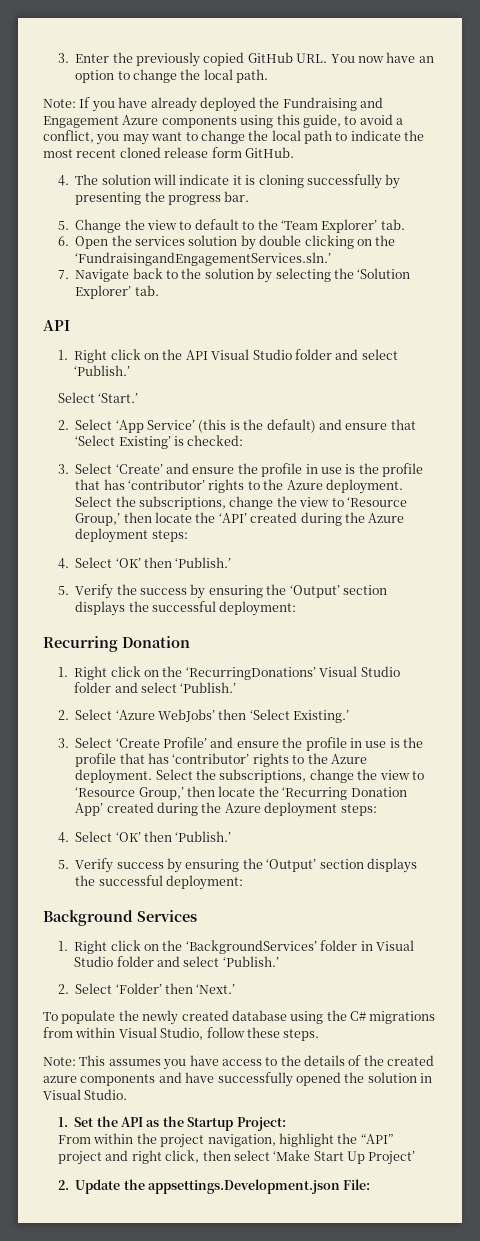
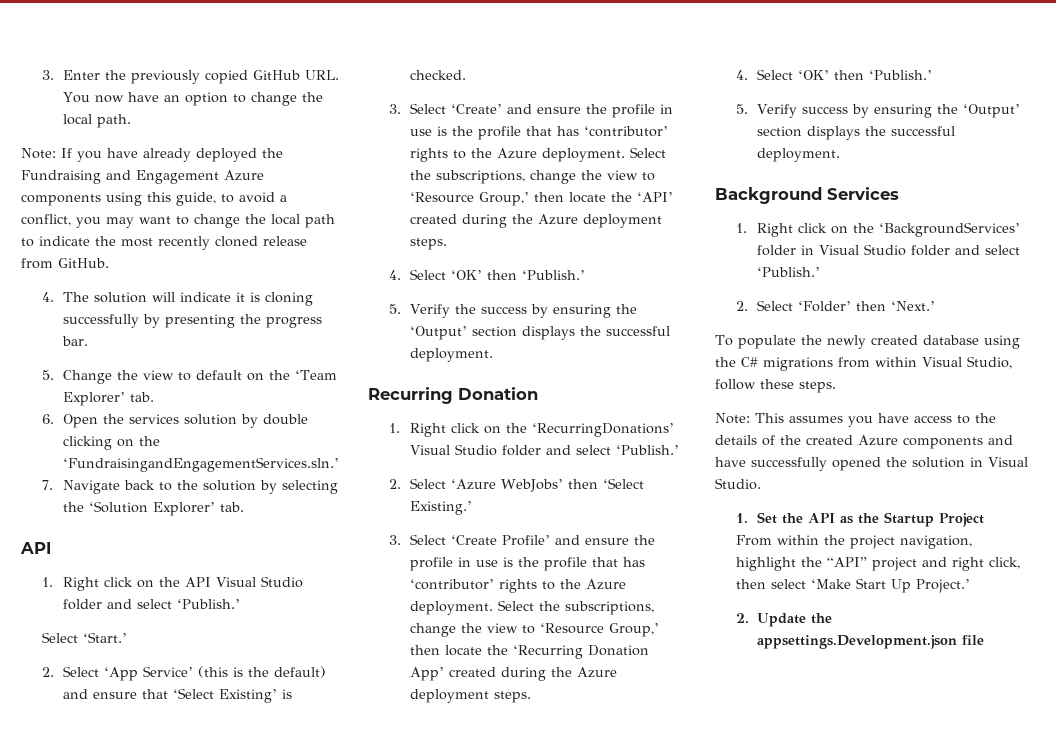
- Note: If you have already deployed the Fundraising and Engagement Azure components using this guide, to avoid a conflict, you may want to change the local path to indicate the most recent cloned release form GitHub.
+ Note: If you have already deployed the Fundraising and Engagement Azure components using this guide, to avoid a conflict, you may want to change the local path to indicate the most recently cloned release from GitHub.
- 5. Change the view to default to the ‘Team Explorer’ tab.
+ 5. Change the view to default on the ‘Team Explorer’ tab.
- 2. Select ‘App Service’ (this is the default) and ensure that ‘Select Existing’ is checked:
+ 2. Select ‘App Service’ (this is the default) and ensure that ‘Select Existing’ is checked.
- Select the subscriptions, change the view to ‘Resource Group,’ then locate the ‘API’ created during the Azure deployment steps:
+ Select the subscriptions, change the view to ‘Resource Group,’ then locate the ‘API’ created during the Azure deployment steps.
- 5. Verify the success by ensuring the ‘Output’ section displays the successful deployment:
+ 5. Verify the success by ensuring the ‘Output’ section displays the successful deployment.
- Select the subscriptions, change the view to ‘Resource Group,’ then locate the ‘Recurring Donation App’ created during the Azure deployment steps:
+ Select the subscriptions, change the view to ‘Resource Group,’ then locate the ‘Recurring Donation App’ created during the Azure deployment steps.
- 5. Verify success by ensuring the ‘Output’ section displays the successful deployment:
+ 5. Verify success by ensuring the ‘Output’ section displays the successful deployment.
- Note: This assumes you have access to the details of the created azure components and have successfully opened the solution in Visual Studio.
+ Note: This assumes you have access to the details of the created Azure components and have successfully opened the solution in Visual Studio.
- 1. Set the API as the Startup Project:
+ 1. Set the API as the Startup Project
- From within the project navigation, highlight the “API” project and right click, then select ‘Make Start Up Project’
+ From within the project navigation, highlight the “API” project and right click, then select ‘Make Start Up Project.’
- 2. Update the appsettings.Development.json File:
+ 2. Update the appsettings.Development.json file

